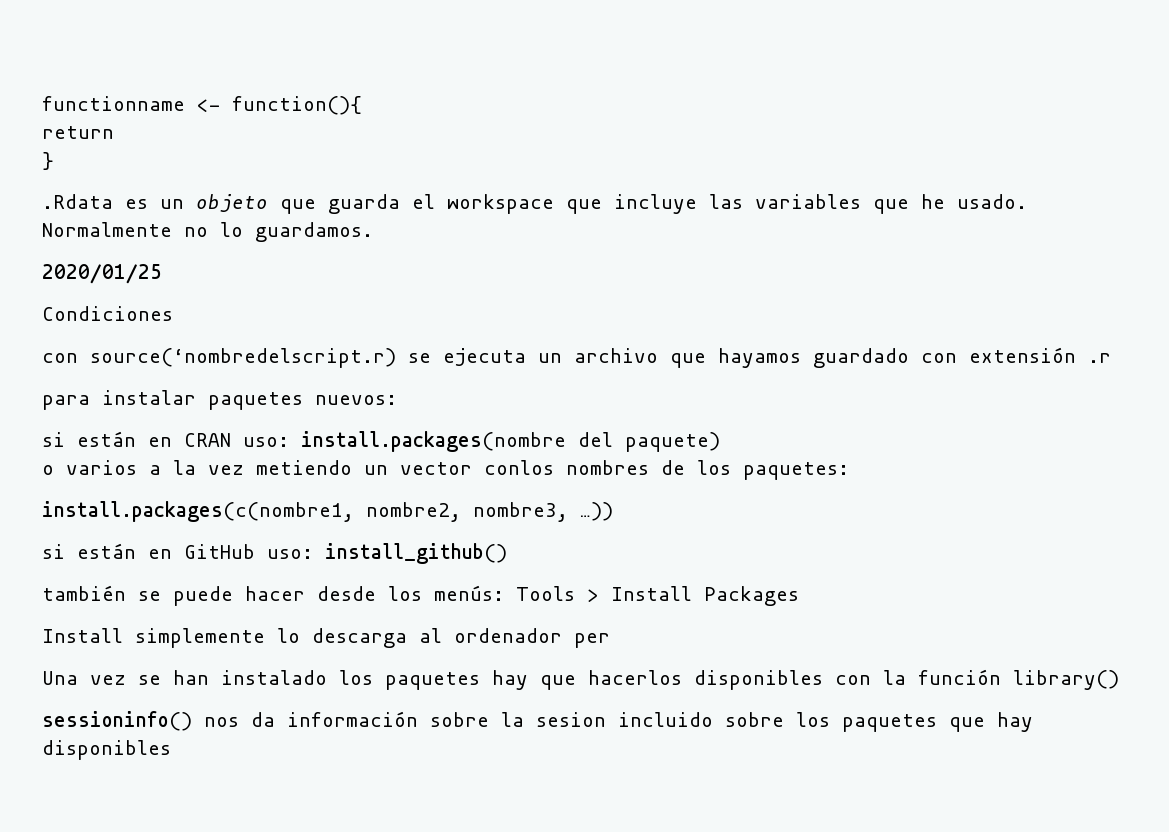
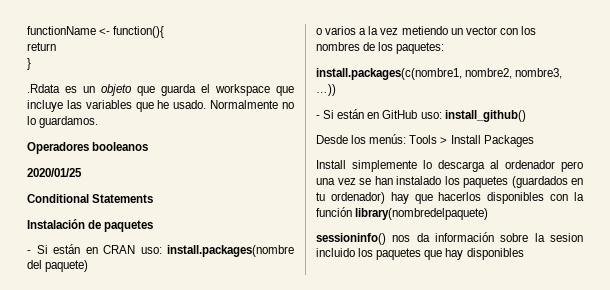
- functionname <- function(){
+ functionName <- function(){
+ Operadores booleanos
- Condiciones
- con source(‘nombredelscript.r) se ejecuta un archivo que hayamos guardado con extensión .r
- para instalar paquetes nuevos:
- si están en CRAN uso: install.packages(nombre del paquete)
+ Conditional Statements
+ Instalación de paquetes
+ - Si están en CRAN uso: install.packages(nombre del paquete)
- o varios a la vez metiendo un vector conlos nombres de los paquetes:
+ o varios a la vez metiendo un vector con los nombres de los paquetes:
- si están en GitHub uso: install_github()
+ - Si están en GitHub uso: install_github()
- también se puede hacer desde los menús: Tools > Install Packages
+ Desde los menús: Tools > Install Packages
- Install simplemente lo descarga al ordenador per
- Una vez se han instalado los paquetes hay que hacerlos disponibles con la función library()
+ Install simplemente lo descarga al ordenador pero una vez se han instalado los paquetes (guardados en tu ordenador) hay que hacerlos disponibles con la función library(nombredelpaquete)
- sessioninfo() nos da información sobre la sesion incluido sobre los paquetes que hay disponibles
+ sessioninfo() nos da información sobre la sesion incluido los paquetes que hay disponibles

